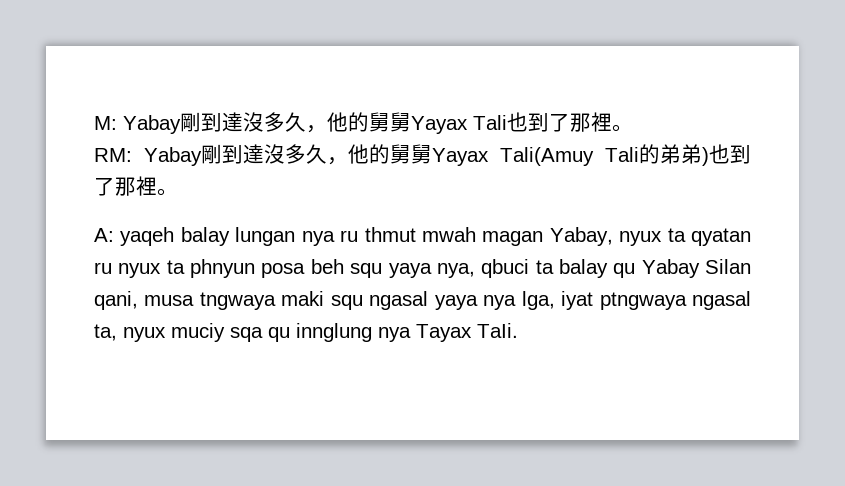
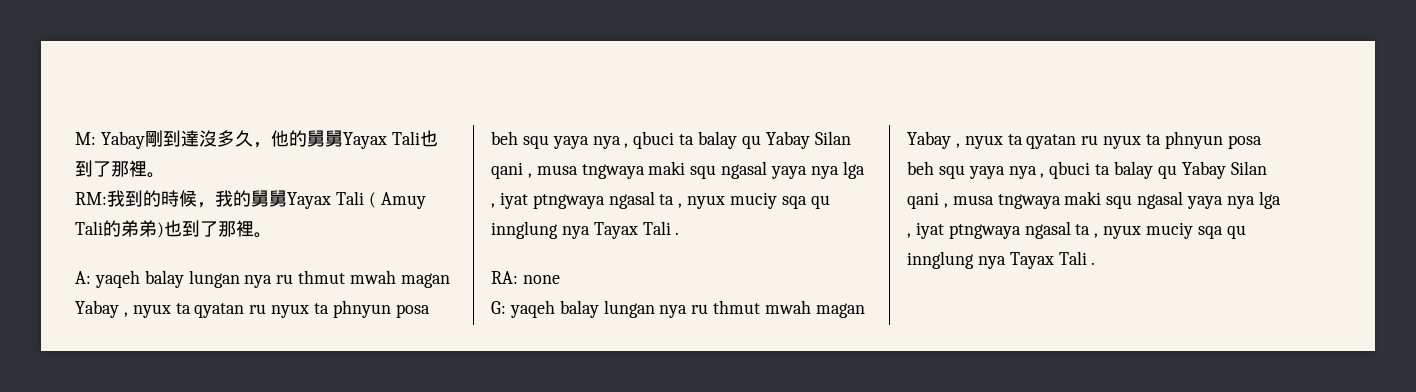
- RM: Yabay剛到達沒多久，他的舅舅Yayax Tali(Amuy Tali的弟弟)也到了那裡。
+ RM:我到的時候，我的舅舅Yayax Tali ( Amuy Tali的弟弟)也到了那裡。
- A: yaqeh balay lungan nya ru thmut mwah magan Yabay, nyux ta qyatan ru nyux ta phnyun posa beh squ yaya nya, qbuci ta balay qu Yabay Silan qani, musa tngwaya maki squ ngasal yaya nya lga, iyat ptngwaya ngasal ta, nyux muciy sqa qu innglung nya Tayax TaIi.
+ A: yaqeh balay lungan nya ru thmut mwah magan Yabay , nyux ta qyatan ru nyux ta phnyun posa beh squ yaya nya , qbuci ta balay qu Yabay Silan qani , musa tngwaya maki squ ngasal yaya nya lga , iyat ptngwaya ngasal ta , nyux muciy sqa qu innglung nya Tayax Tali .
+ RA: none
+ G: yaqeh balay lungan nya ru thmut mwah magan Yabay , nyux ta qyatan ru nyux ta phnyun posa beh squ yaya nya , qbuci ta balay qu Yabay Silan qani , musa tngwaya maki squ ngasal yaya nya lga , iyat ptngwaya ngasal ta , nyux muciy sqa qu innglung nya Tayax Tali .

